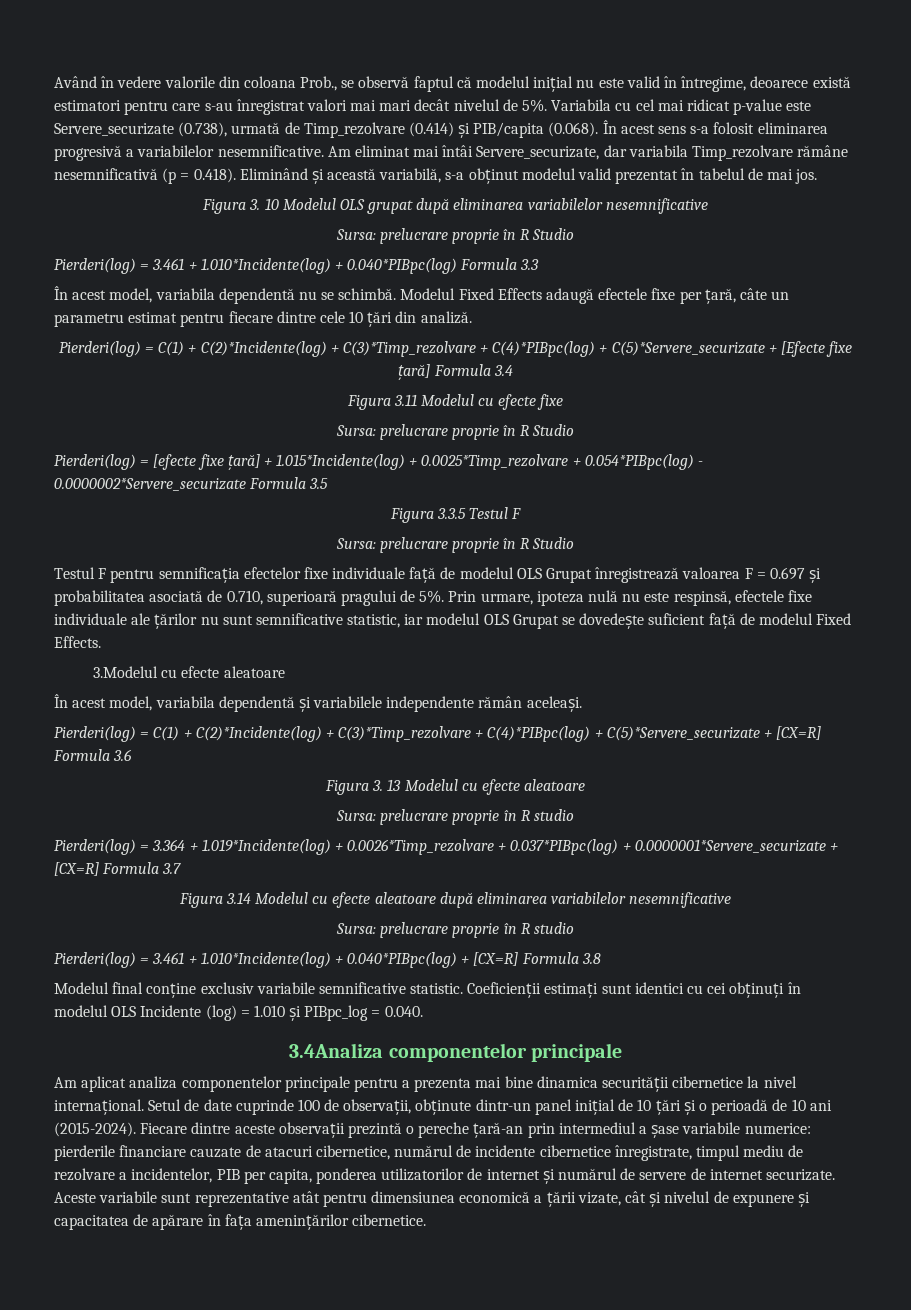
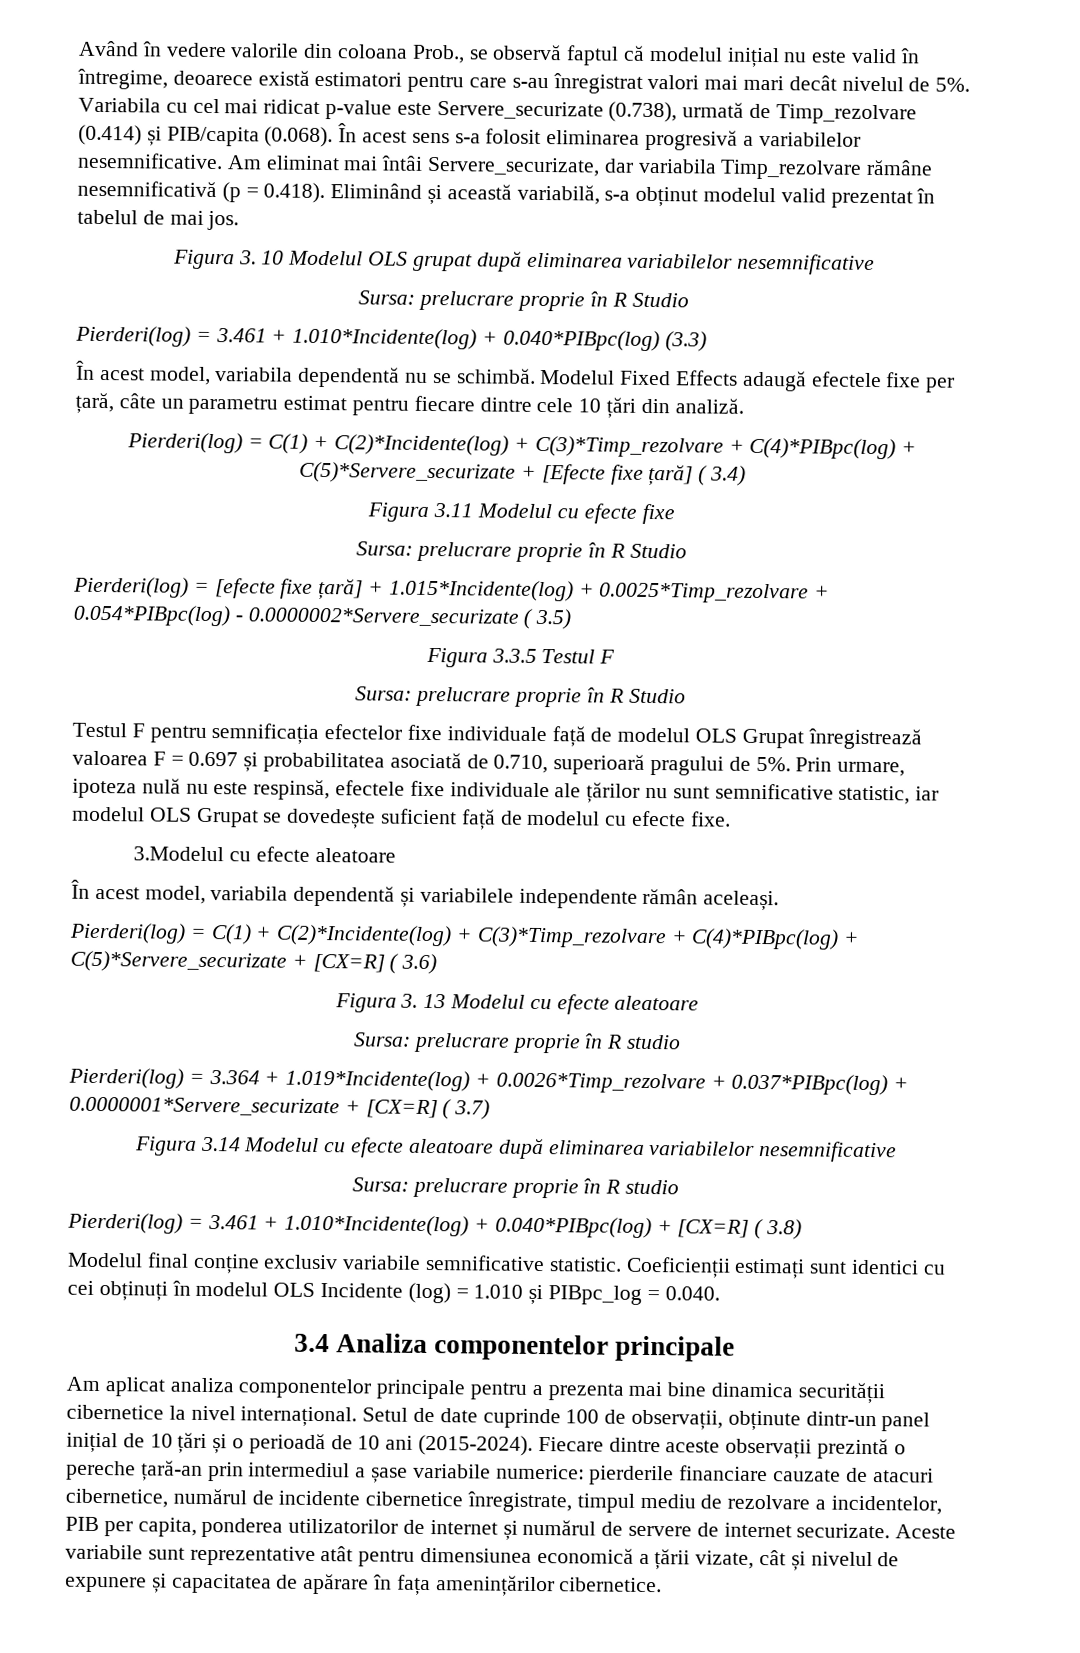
- Pierderi(log) = 3.461 + 1.010*Incidente(log) + 0.040*PIBpc(log) Formula 3.3
+ Pierderi(log) = 3.461 + 1.010*Incidente(log) + 0.040*PIBpc(log) (3.3)
- Pierderi(log) = C(1) + C(2)*Incidente(log) + C(3)*Timp_rezolvare + C(4)*PIBpc(log) + C(5)*Servere_securizate + [Efecte fixe țară] Formula 3.4
+ Pierderi(log) = C(1) + C(2)*Incidente(log) + C(3)*Timp_rezolvare + C(4)*PIBpc(log) + C(5)*Servere_securizate + [Efecte fixe țară] ( 3.4)
- Pierderi(log) = [efecte fixe țară] + 1.015*Incidente(log) + 0.0025*Timp_rezolvare + 0.054*PIBpc(log) - 0.0000002*Servere_securizate Formula 3.5
+ Pierderi(log) = [efecte fixe țară] + 1.015*Incidente(log) + 0.0025*Timp_rezolvare + 0.054*PIBpc(log) - 0.0000002*Servere_securizate ( 3.5)
- Prin urmare, ipoteza nulă nu este respinsă, efectele fixe individuale ale țărilor nu sunt semnificative statistic, iar modelul OLS Grupat se dovedește suficient față de modelul Fixed Effects.
+ Prin urmare, ipoteza nulă nu este respinsă, efectele fixe individuale ale țărilor nu sunt semnificative statistic, iar modelul OLS Grupat se dovedește suficient față de modelul cu efecte fixe.
- Pierderi(log) = C(1) + C(2)*Incidente(log) + C(3)*Timp_rezolvare + C(4)*PIBpc(log) + C(5)*Servere_securizate + [CX=R] Formula 3.6
+ Pierderi(log) = C(1) + C(2)*Incidente(log) + C(3)*Timp_rezolvare + C(4)*PIBpc(log) + C(5)*Servere_securizate + [CX=R] ( 3.6)
- Pierderi(log) = 3.364 + 1.019*Incidente(log) + 0.0026*Timp_rezolvare + 0.037*PIBpc(log) + 0.0000001*Servere_securizate + [CX=R] Formula 3.7
+ Pierderi(log) = 3.364 + 1.019*Incidente(log) + 0.0026*Timp_rezolvare + 0.037*PIBpc(log) + 0.0000001*Servere_securizate + [CX=R] ( 3.7)
- Pierderi(log) = 3.461 + 1.010*Incidente(log) + 0.040*PIBpc(log) + [CX=R] Formula 3.8
+ Pierderi(log) = 3.461 + 1.010*Incidente(log) + 0.040*PIBpc(log) + [CX=R] ( 3.8)
- 3.4Analiza componentelor principale
+ 3.4 Analiza componentelor principale

